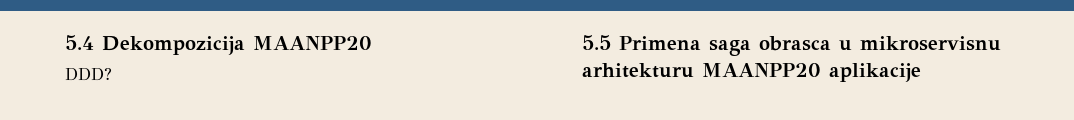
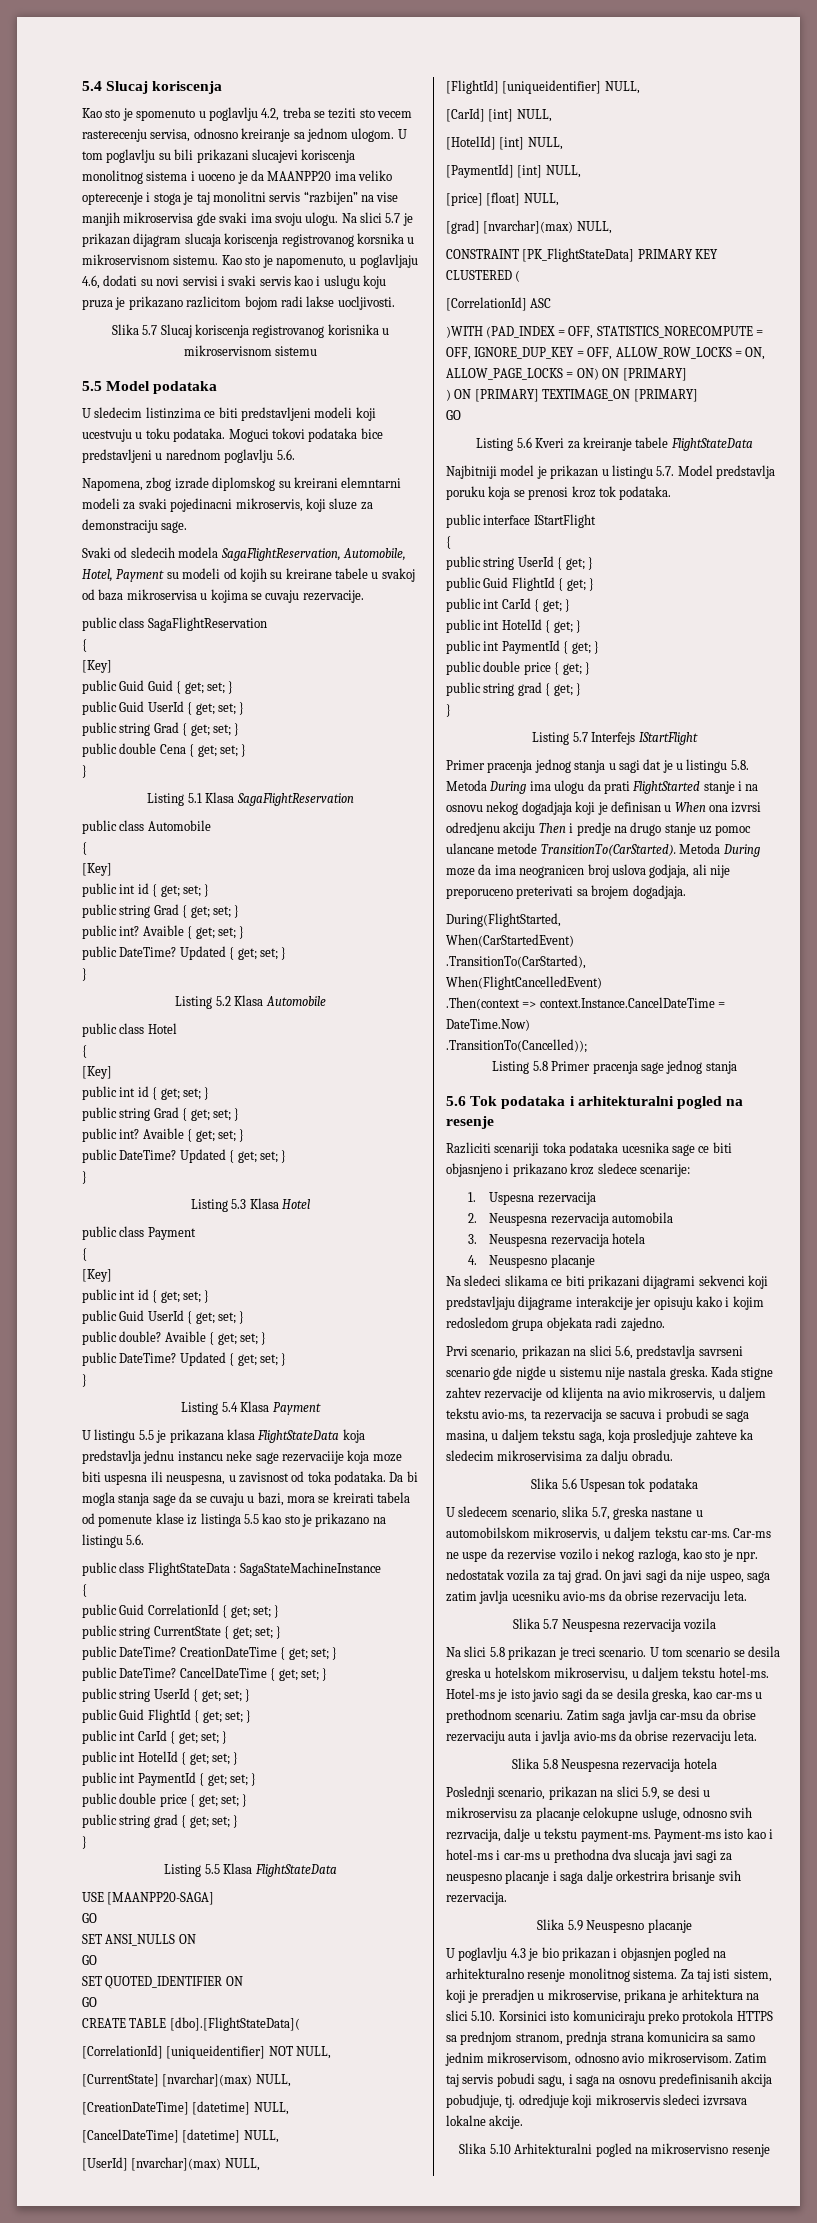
- 5.4 Dekompozicija MAANPP20
- DDD?
- 5.5 Primena saga obrasca u mikroservisnu arhitekturu MAANPP20 aplikacije
+ 5.4 Slucaj koriscenja
+ Kao sto je spomenuto u poglavlju 4.2, treba se teziti sto vecem rasterecenju servisa, odnosno kreiranje sa jednom ulogom. U tom poglavlju su bili prikazani slucajevi koriscenja monolitnog sistema i uoceno je da MAANPP20 ima veliko opterecenje i stoga je taj monolitni servis “razbijen” na vise manjih mikroservisa gde svaki ima svoju ulogu. Na slici 5.7 je prikazan dijagram slucaja koriscenja registrovanog korsnika u mikroservisnom sistemu. Kao sto je napomenuto, u poglavljaju 4.6, dodati su novi servisi i svaki servis kao i uslugu koju pruza je prikazano razlicitom bojom radi lakse uocljivosti.
+ Slika 5.7 Slucaj koriscenja registrovanog korisnika u mikroservisnom sistemu
+ 5.5 Model podataka
+ U sledecim listinzima ce biti predstavljeni modeli koji ucestvuju u toku podataka. Moguci tokovi podataka bice predstavljeni u narednom poglavlju 5.6.
+ Napomena, zbog izrade diplomskog su kreirani elemntarni modeli za svaki pojedinacni mikroservis, koji sluze za demonstraciju sage.
+ Svaki od sledecih modela SagaFlightReservation, Automobile, Hotel, Payment su modeli od kojih su kreirane tabele u svakoj od baza mikroservisa u kojima se cuvaju rezervacije.
+ public class SagaFlightReservation
+ {
+ [Key]
+ public Guid Guid { get; set; }
+ public Guid UserId { get; set; }
+ public string Grad { get; set; }
+ public double Cena { get; set; }
+ }
+ Listing 5.1 Klasa SagaFlightReservation
+ public class Automobile
+ {
+ [Key]
+ public int id { get; set; }
+ public string Grad { get; set; }
+ public int? Avaible { get; set; }
+ public DateTime? Updated { get; set; }
+ }
+ Listing 5.2 Klasa Automobile
+ public class Hotel
+ {
+ [Key]
+ public int id { get; set; }
+ public string Grad { get; set; }
+ public int? Avaible { get; set; }
+ public DateTime? Updated { get; set; }
+ }
+ Listing 5.3 Klasa Hotel
+ public class Payment
+ {
+ [Key]
+ public int id { get; set; }
+ public Guid UserId { get; set; }
+ public double? Avaible { get; set; }
+ public DateTime? Updated { get; set; }
+ }
+ Listing 5.4 Klasa Payment
+ U listingu 5.5 je prikazana klasa FlightStateData koja predstavlja jednu instancu neke sage rezervaciije koja moze biti uspesna ili neuspesna, u zavisnost od toka podataka. Da bi mogla stanja sage da se cuvaju u bazi, mora se kreirati tabela od pomenute klase iz listinga 5.5 kao sto je prikazano na listingu 5.6.
+ public class FlightStateData : SagaStateMachineInstance
+ {
+ public Guid CorrelationId { get; set; }
+ public string CurrentState { get; set; }
+ public DateTime? CreationDateTime { get; set; }
+ public DateTime? CancelDateTime { get; set; }
+ public string UserId { get; set; }
+ public Guid FlightId { get; set; }
+ public int CarId { get; set; }
+ public int HotelId { get; set; }
+ public int PaymentId { get; set; }
+ public double price { get; set; }
+ public string grad { get; set; }
+ }
+ Listing 5.5 Klasa FlightStateData
+ USE [MAANPP20-SAGA]
+ GO
+ SET ANSI_NULLS ON
+ GO
+ SET QUOTED_IDENTIFIER ON
+ GO
+ CREATE TABLE [dbo].[FlightStateData](
+ [CorrelationId] [uniqueidentifier] NOT NULL,
+ [CurrentState] [nvarchar](max) NULL,
+ [CreationDateTime] [datetime] NULL,
+ [CancelDateTime] [datetime] NULL,
+ [UserId] [nvarchar](max) NULL,
+ [FlightId] [uniqueidentifier] NULL,
+ [CarId] [int] NULL,
+ [HotelId] [int] NULL,
+ [PaymentId] [int] NULL,
+ [price] [float] NULL,
+ [grad] [nvarchar](max) NULL,
+ CONSTRAINT [PK_FlightStateData] PRIMARY KEY CLUSTERED (
+ [CorrelationId] ASC
+ )WITH (PAD_INDEX = OFF, STATISTICS_NORECOMPUTE = OFF, IGNORE_DUP_KEY = OFF, ALLOW_ROW_LOCKS = ON, ALLOW_PAGE_LOCKS = ON) ON [PRIMARY]
+ ) ON [PRIMARY] TEXTIMAGE_ON [PRIMARY]
+ GO
+ Listing 5.6 Kveri za kreiranje tabele FlightStateData
+ Najbitniji model je prikazan u listingu 5.7. Model predstavlja poruku koja se prenosi kroz tok podataka.
+ public interface IStartFlight
+ {
+ public string UserId { get; }
+ public Guid FlightId { get; }
+ public int CarId { get; }
+ public int HotelId { get; }
+ public int PaymentId { get; }
+ public double price { get; }
+ public string grad { get; }
+ }
+ Listing 5.7 Interfejs IStartFlight
+ Primer pracenja jednog stanja u sagi dat je u listingu 5.8. Metoda During ima ulogu da prati FlightStarted stanje i na osnovu nekog dogadjaja koji je definisan u When ona izvrsi odredjenu akciju Then i predje na drugo stanje uz pomoc ulancane metode TransitionTo(CarStarted). Metoda During moze da ima neogranicen broj uslova godjaja, ali nije preporuceno preterivati sa brojem dogadjaja.
+ During(FlightStarted,
+ When(CarStartedEvent)
+ .TransitionTo(CarStarted),
+ When(FlightCancelledEvent)
+ .Then(context => context.Instance.CancelDateTime = DateTime.Now)
+ .TransitionTo(Cancelled));
+ Listing 5.8 Primer pracenja sage jednog stanja
+ 5.6 Tok podataka i arhitekturalni pogled na resenje
+ Razliciti scenariji toka podataka ucesnika sage ce biti objasnjeno i prikazano kroz sledece scenarije:
+ 1. Uspesna rezervacija
+ 2. Neuspesna rezervacija automobila
+ 3. Neuspesna rezervacija hotela
+ 4. Neuspesno placanje
+ Na sledeci slikama ce biti prikazani dijagrami sekvenci koji predstavljaju dijagrame interakcije jer opisuju kako i kojim redosledom grupa objekata radi zajedno.
+ Prvi scenario, prikazan na slici 5.6, predstavlja savrseni scenario gde nigde u sistemu nije nastala greska. Kada stigne zahtev rezervacije od klijenta na avio mikroservis, u daljem tekstu avio-ms, ta rezervacija se sacuva i probudi se saga masina, u daljem tekstu saga, koja prosledjuje zahteve ka sledecim mikroservisima za dalju obradu.
+ Slika 5.6 Uspesan tok podataka
+ U sledecem scenario, slika 5.7, greska nastane u automobilskom mikroservis, u daljem tekstu car-ms. Car-ms ne uspe da rezervise vozilo i nekog razloga, kao sto je npr. nedostatak vozila za taj grad. On javi sagi da nije uspeo, saga zatim javlja ucesniku avio-ms da obrise rezervaciju leta.
+ Slika 5.7 Neuspesna rezervacija vozila
+ Na slici 5.8 prikazan je treci scenario. U tom scenario se desila greska u hotelskom mikroservisu, u daljem tekstu hotel-ms. Hotel-ms je isto javio sagi da se desila greska, kao car-ms u prethodnom scenariu. Zatim saga javlja car-msu da obrise rezervaciju auta i javlja avio-ms da obrise rezervaciju leta.
+ Slika 5.8 Neuspesna rezervacija hotela
+ Poslednji scenario, prikazan na slici 5.9, se desi u mikroservisu za placanje celokupne usluge, odnosno svih rezrvacija, dalje u tekstu payment-ms. Payment-ms isto kao i hotel-ms i car-ms u prethodna dva slucaja javi sagi za neuspesno placanje i saga dalje orkestrira brisanje svih rezervacija.
+ Slika 5.9 Neuspesno placanje
+ U poglavlju 4.3 je bio prikazan i objasnjen pogled na arhitekturalno resenje monolitnog sistema. Za taj isti sistem, koji je preradjen u mikroservise, prikana je arhitektura na slici 5.10. Korsinici isto komuniciraju preko protokola HTTPS sa prednjom stranom, prednja strana komunicira sa samo jednim mikroservisom, odnosno avio mikroservisom. Zatim taj servis pobudi sagu, i saga na osnovu predefinisanih akcija pobudjuje, tj. odredjuje koji mikroservis sledeci izvrsava lokalne akcije.
+ Slika 5.10 Arhitekturalni pogled na mikroservisno resenje

